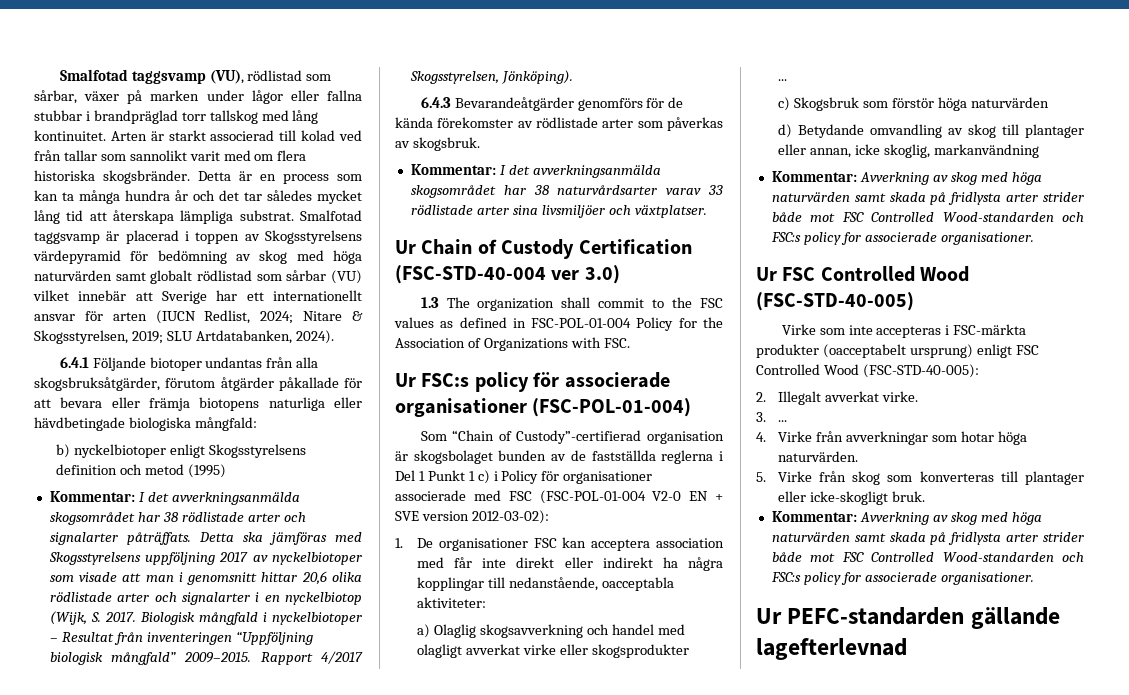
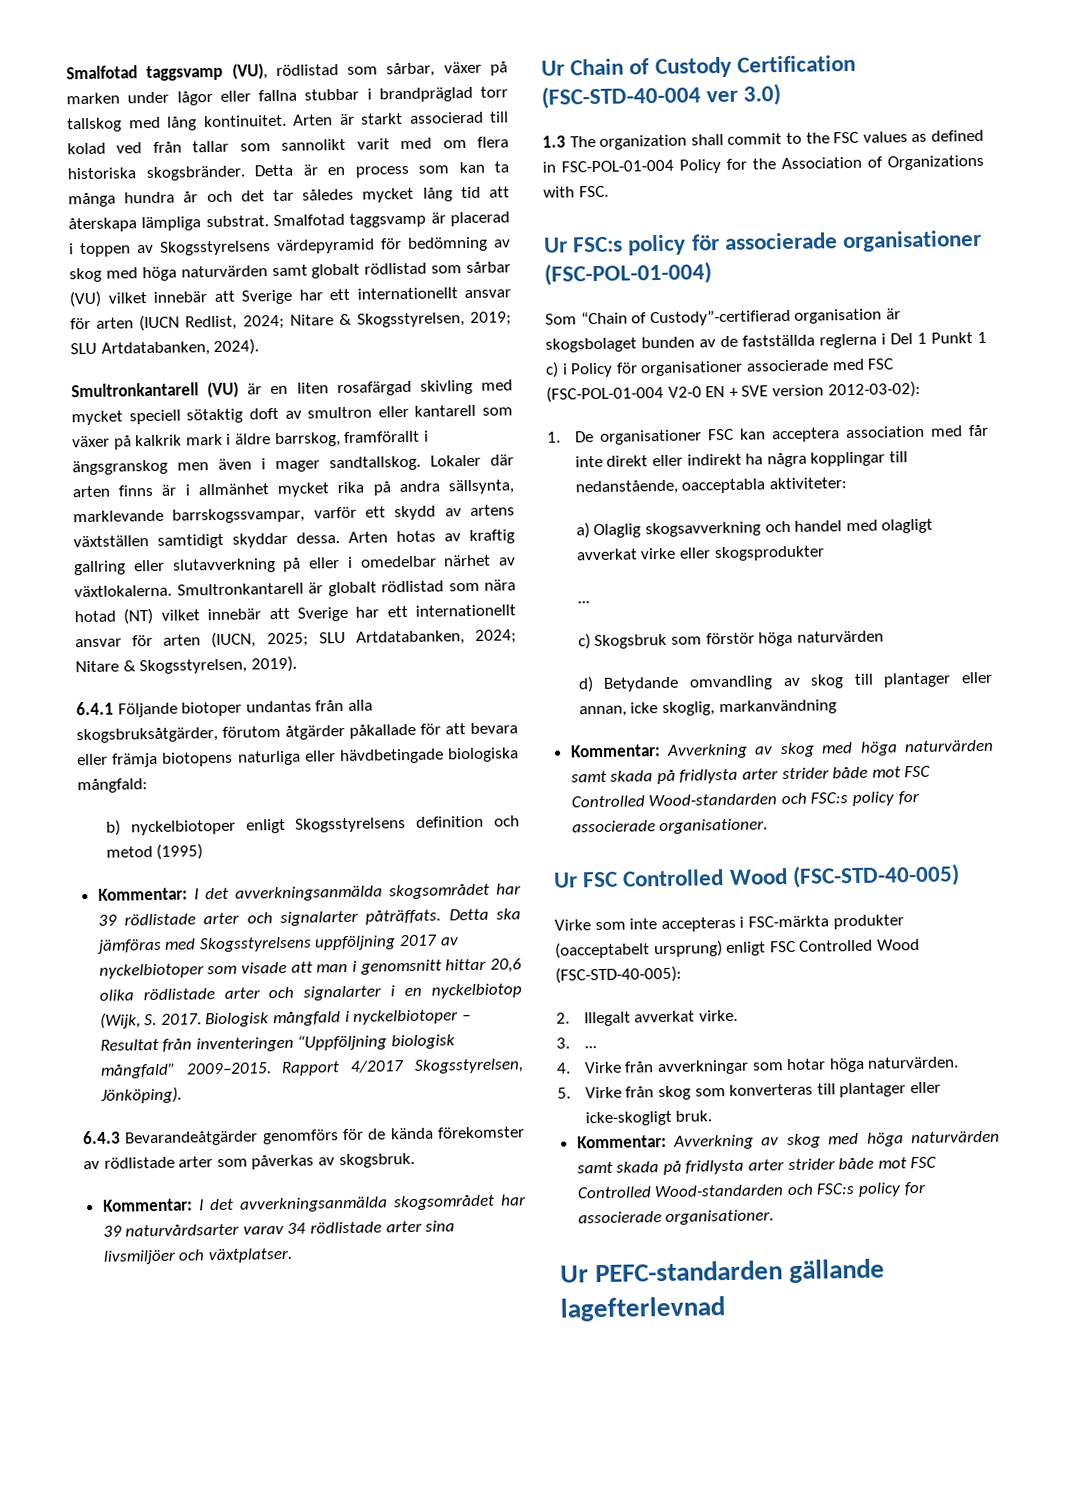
+ Smultronkantarell (VU) är en liten rosafärgad skivling med mycket speciell sötaktig doft av smultron eller kantarell som växer på kalkrik mark i äldre barrskog, framförallt i ängsgranskog men även i mager sandtallskog. Lokaler där arten finns är i allmänhet mycket rika på andra sällsynta, marklevande barrskogssvampar, varför ett skydd av artens växtställen samtidigt skyddar dessa. Arten hotas av kraftig gallring eller slutavverkning på eller i omedelbar närhet av växtlokalerna. Smultronkantarell är globalt rödlistad som nära hotad (NT) vilket innebär att Sverige har ett internationellt ansvar för arten (IUCN, 2025; SLU Artdatabanken, 2024; Nitare & Skogsstyrelsen, 2019).
- Kommentar: I det avverkningsanmälda skogsområdet har 38 rödlistade arter och signalarter påträffats.
+ Kommentar: I det avverkningsanmälda skogsområdet har 39 rödlistade arter och signalarter påträffats.
- Kommentar: I det avverkningsanmälda skogsområdet har 38 naturvårdsarter varav 33 rödlistade arter sina livsmiljöer och växtplatser.
+ Kommentar: I det avverkningsanmälda skogsområdet har 39 naturvårdsarter varav 34 rödlistade arter sina livsmiljöer och växtplatser.

